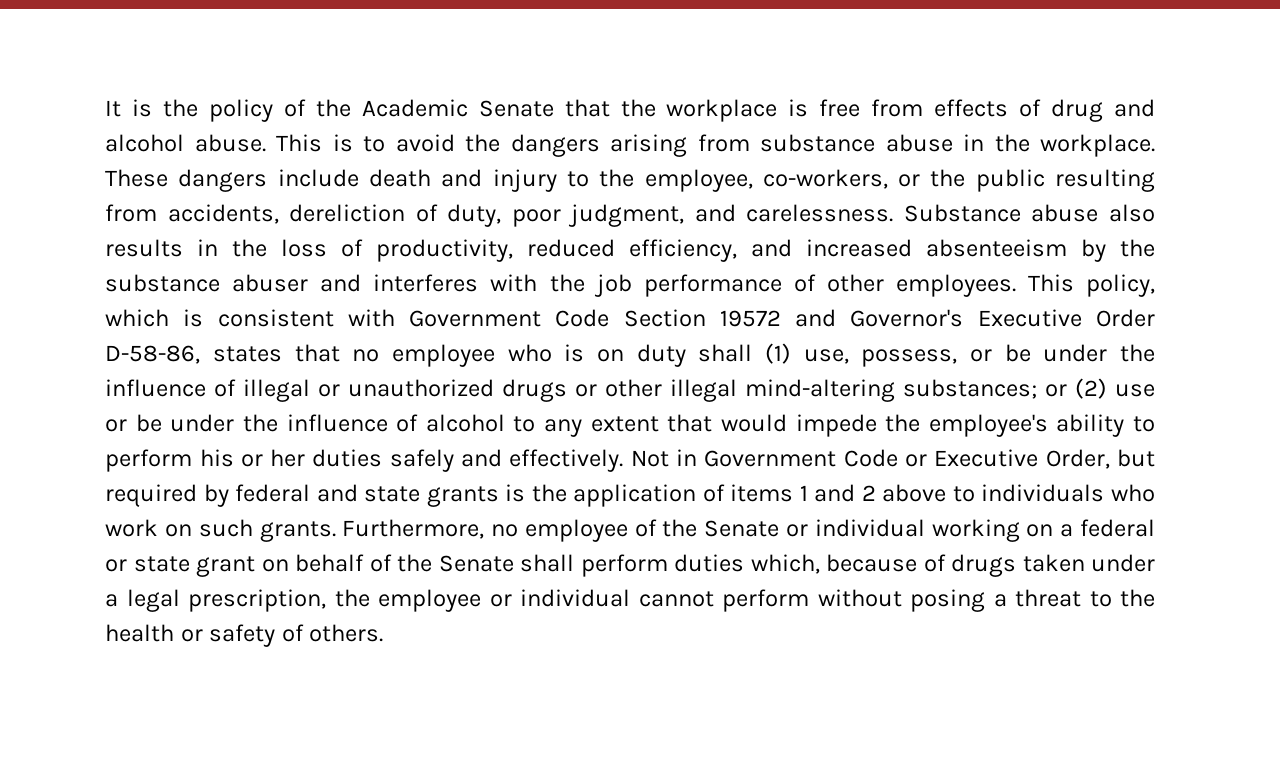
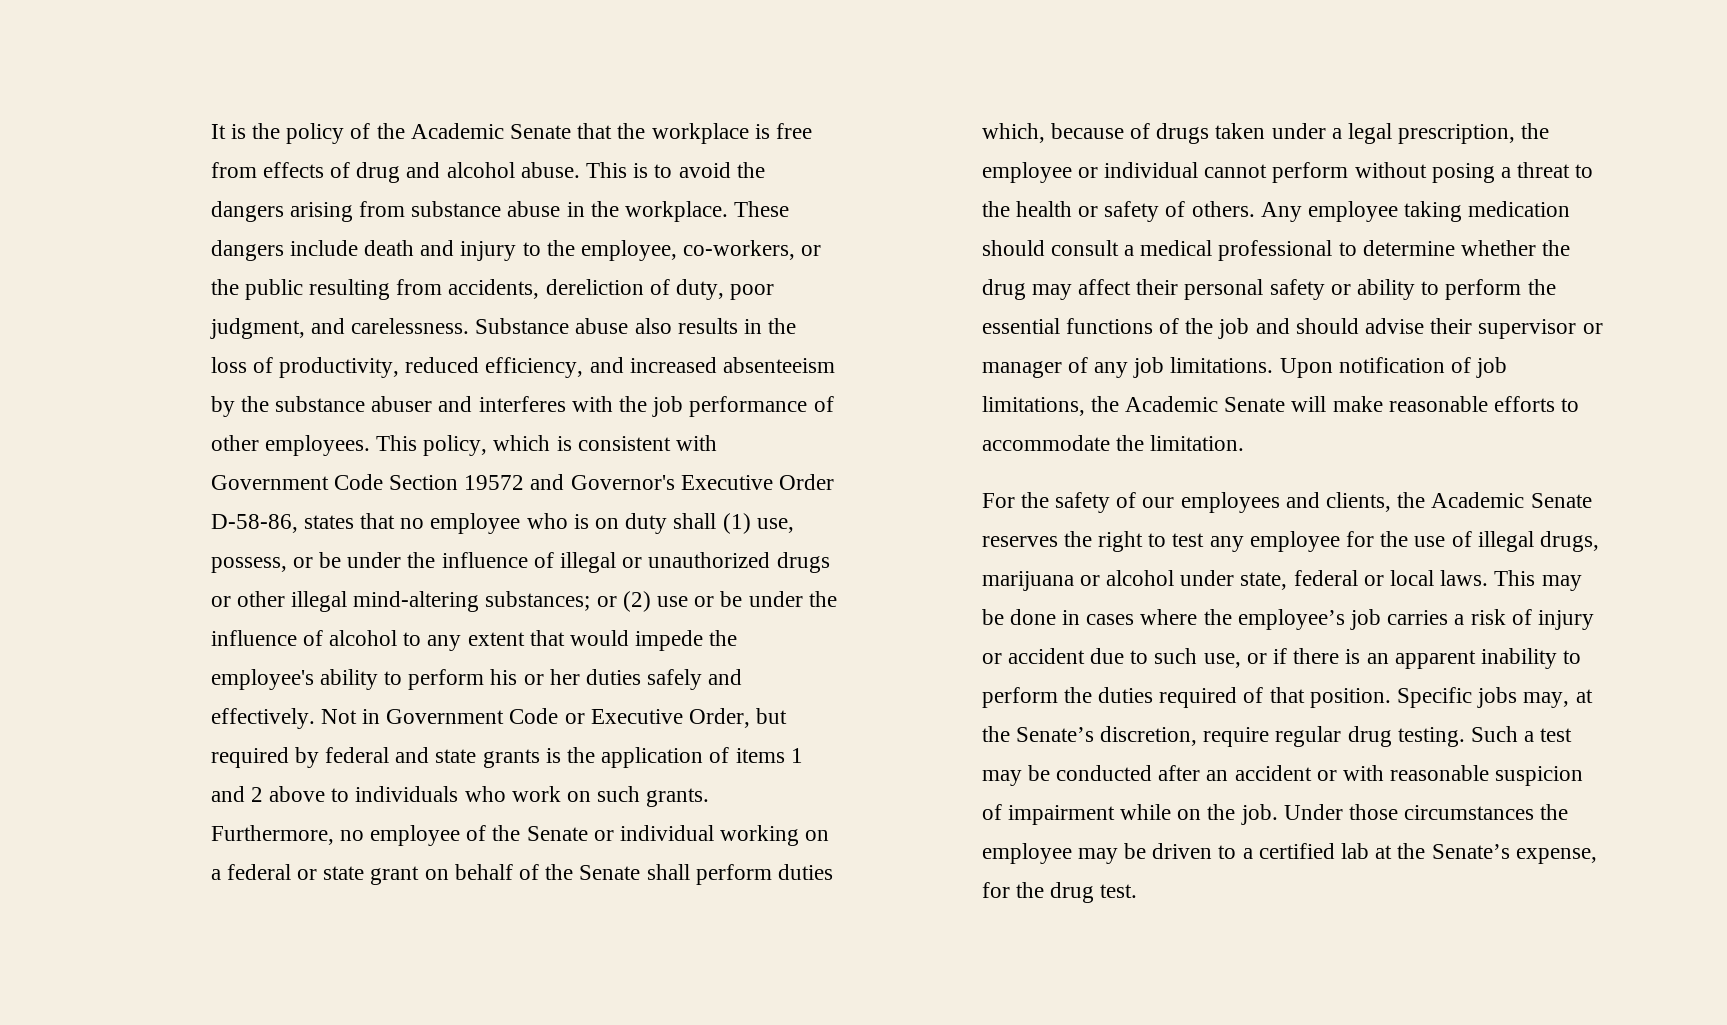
+ Any employee taking medication should consult a medical professional to determine whether the drug may affect their personal safety or ability to perform the essential functions of the job and should advise their supervisor or manager of any job limitations. Upon notification of job limitations, the Academic Senate will make reasonable efforts to accommodate the limitation.
+ For the safety of our employees and clients, the Academic Senate reserves the right to test any employee for the use of illegal drugs, marijuana or alcohol under state, federal or local laws. This may be done in cases where the employee’s job carries a risk of injury or accident due to such use, or if there is an apparent inability to perform the duties required of that position. Specific jobs may, at the Senate’s discretion, require regular drug testing. Such a test may be conducted after an accident or with reasonable suspicion of impairment while on the job. Under those circumstances the employee may be driven to a certified lab at the Senate’s expense, for the drug test.

